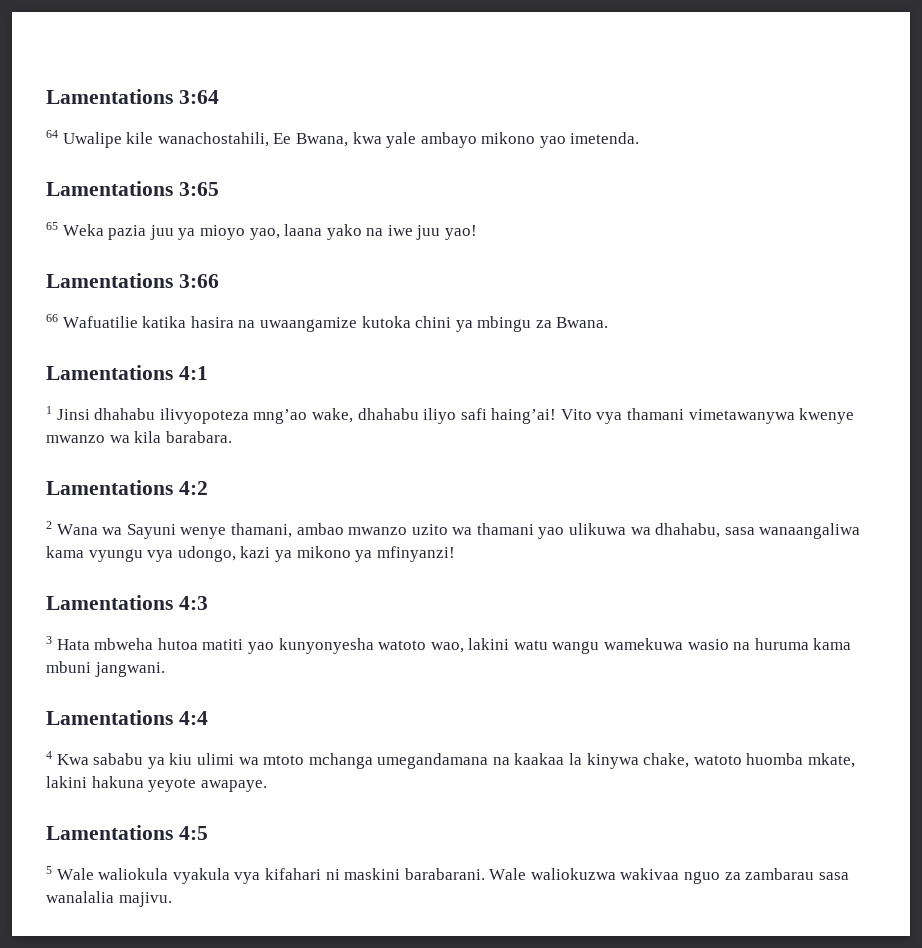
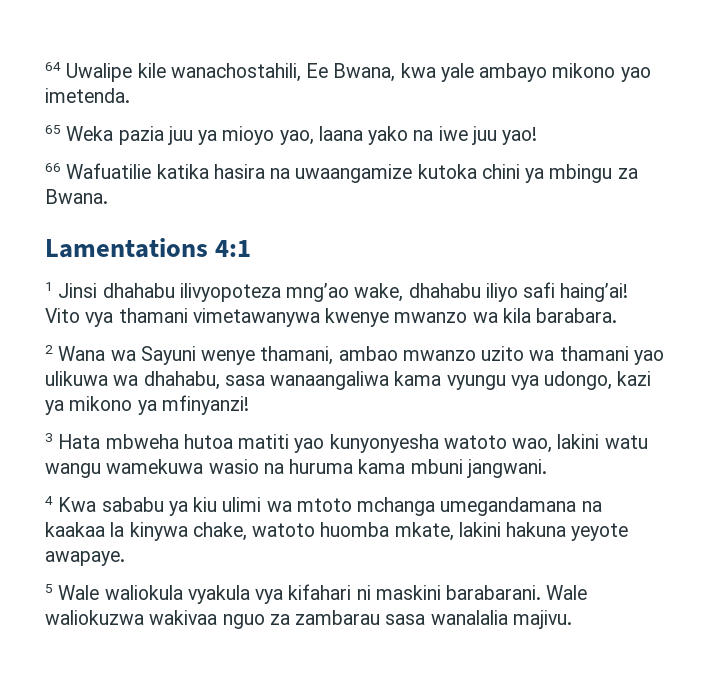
- Lamentations 3:64
- Lamentations 3:65
- Lamentations 3:66
- Lamentations 4:2
- Lamentations 4:3
- Lamentations 4:4
- Lamentations 4:5

